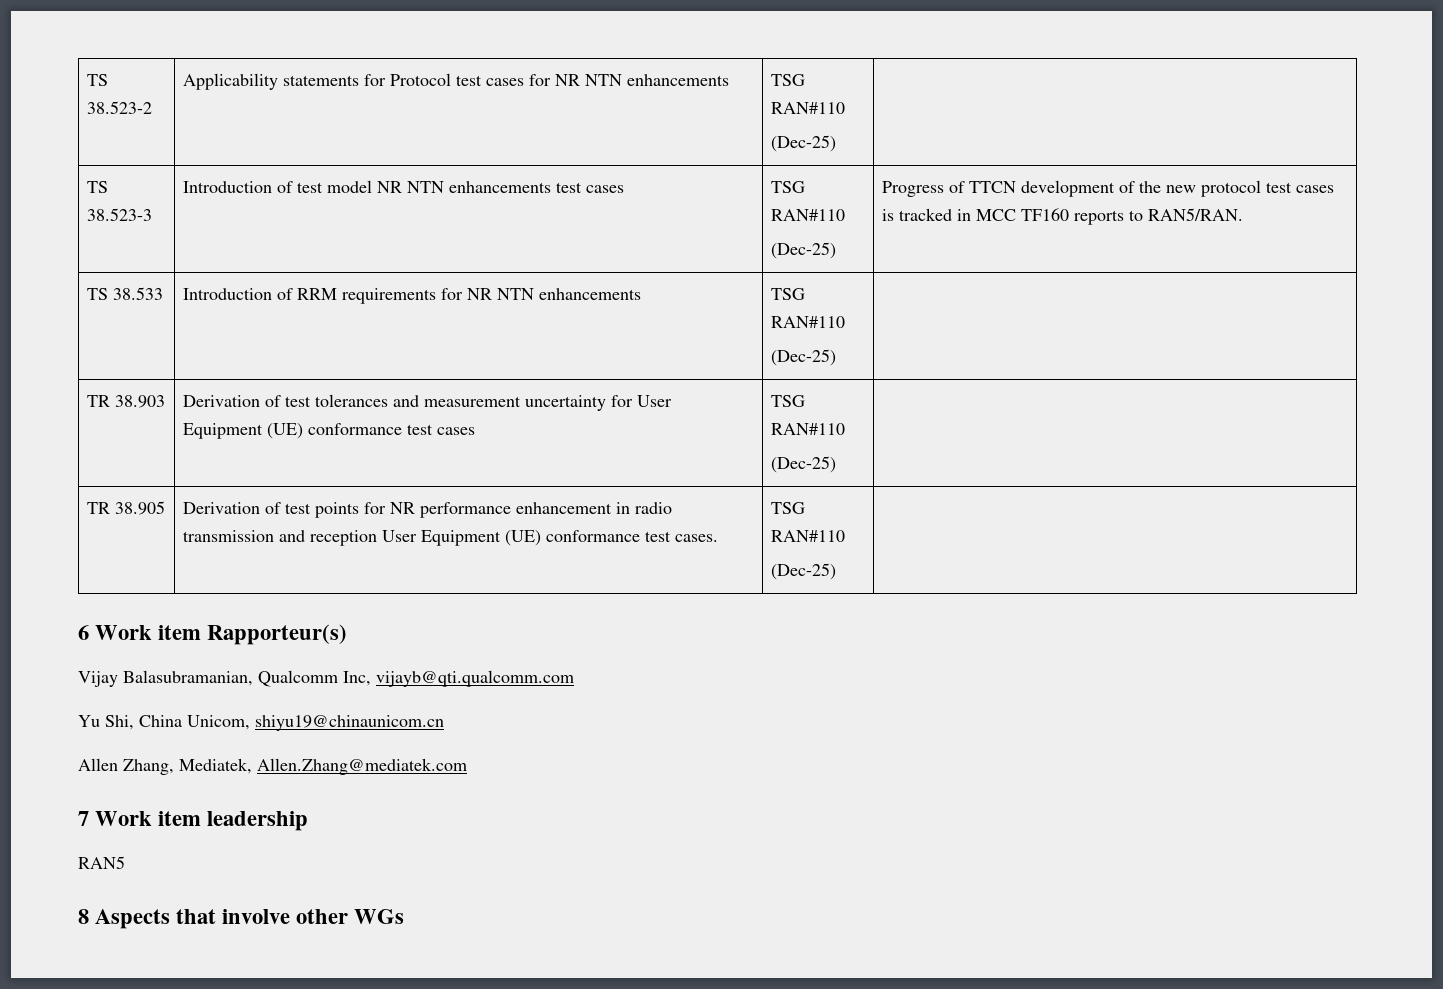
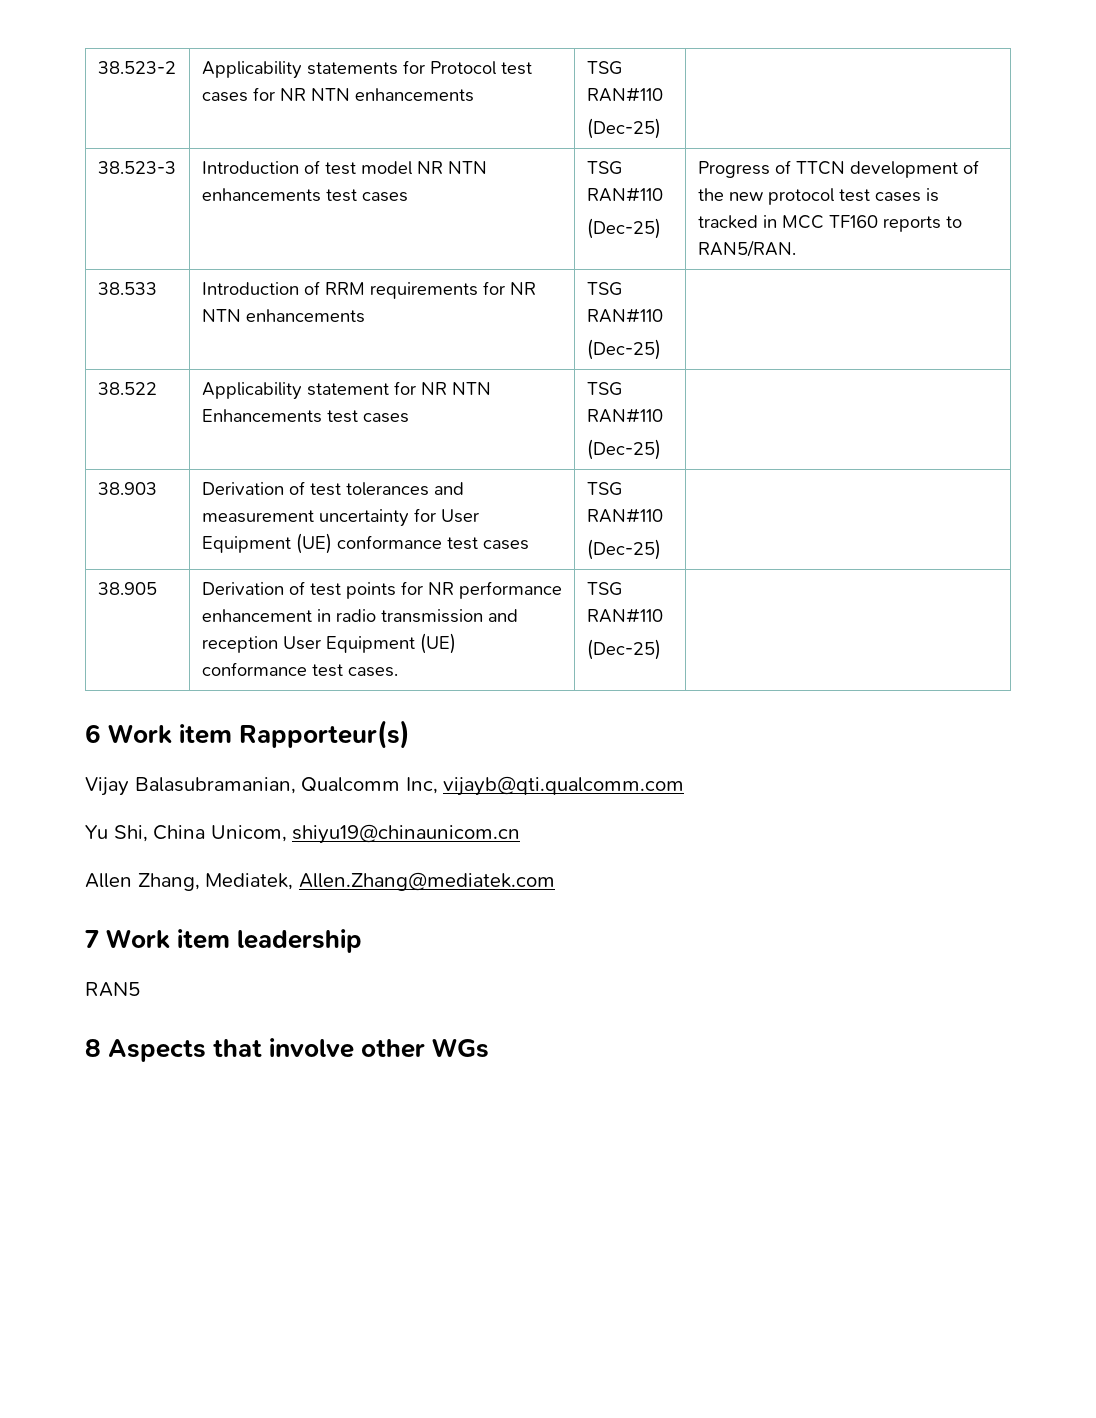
- TS 38.523-2 | Applicability statements for Protocol test cases for NR NTN enhancements | TSG RAN#110
+ 38.523-2 | Applicability statements for Protocol test cases for NR NTN enhancements | TSG RAN#110
- TS 38.523-3 | Introduction of test model NR NTN enhancements test cases | TSG RAN#110
+ 38.523-3 | Introduction of test model NR NTN enhancements test cases | TSG RAN#110
- TS 38.533 | Introduction of RRM requirements for NR NTN enhancements | TSG RAN#110
+ 38.533 | Introduction of RRM requirements for NR NTN enhancements | TSG RAN#110
- TR 38.903 | Derivation of test tolerances and measurement uncertainty for User Equipment (UE) conformance test cases | TSG RAN#110
+ 38.522 | Applicability statement for NR NTN Enhancements test cases | TSG RAN#110
+ (Dec-25) |
+ 38.903 | Derivation of test tolerances and measurement uncertainty for User Equipment (UE) conformance test cases | TSG RAN#110
- TR 38.905 | Derivation of test points for NR performance enhancement in radio transmission and reception User Equipment (UE) conformance test cases. | TSG RAN#110
+ 38.905 | Derivation of test points for NR performance enhancement in radio transmission and reception User Equipment (UE) conformance test cases. | TSG RAN#110

